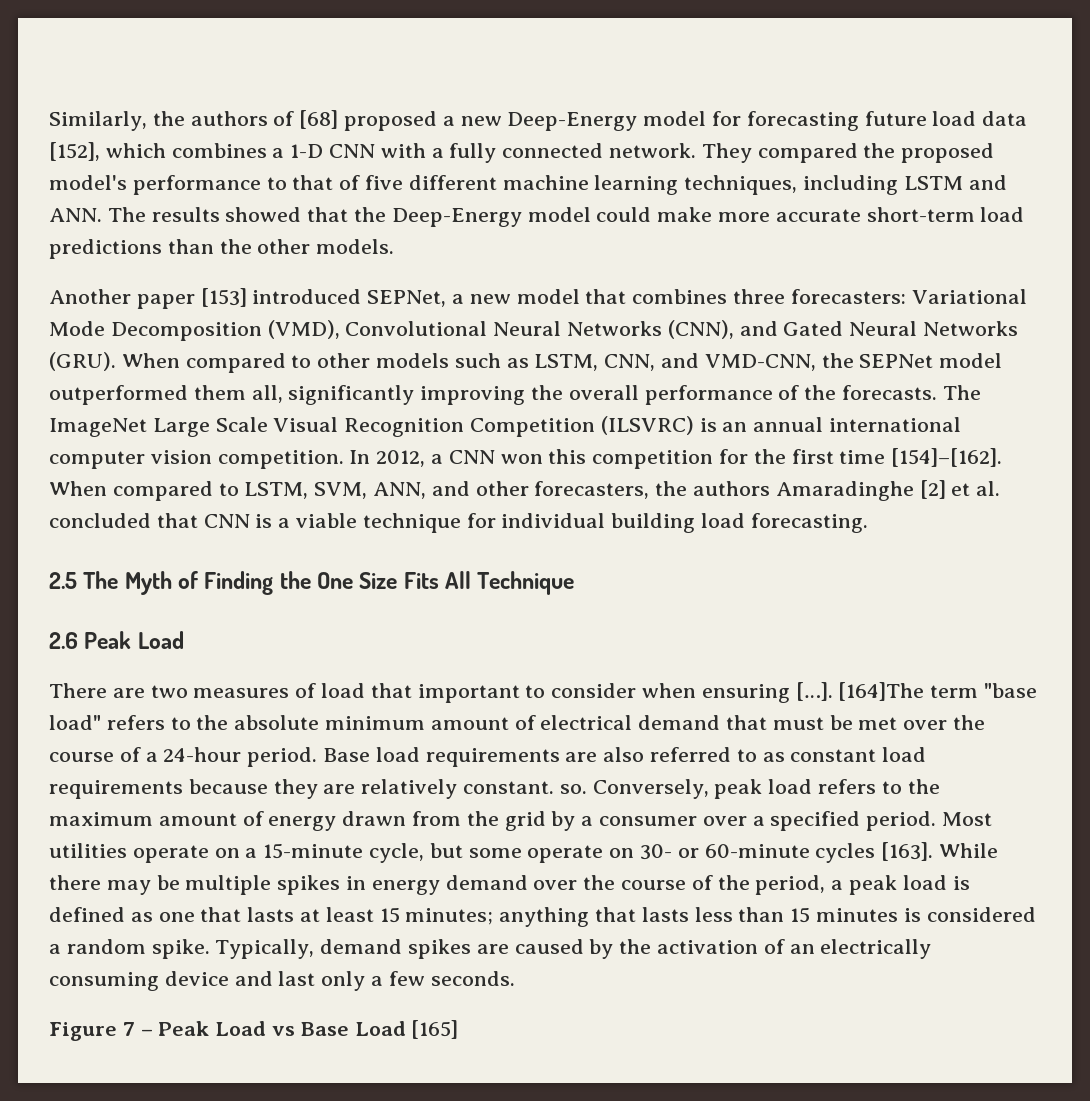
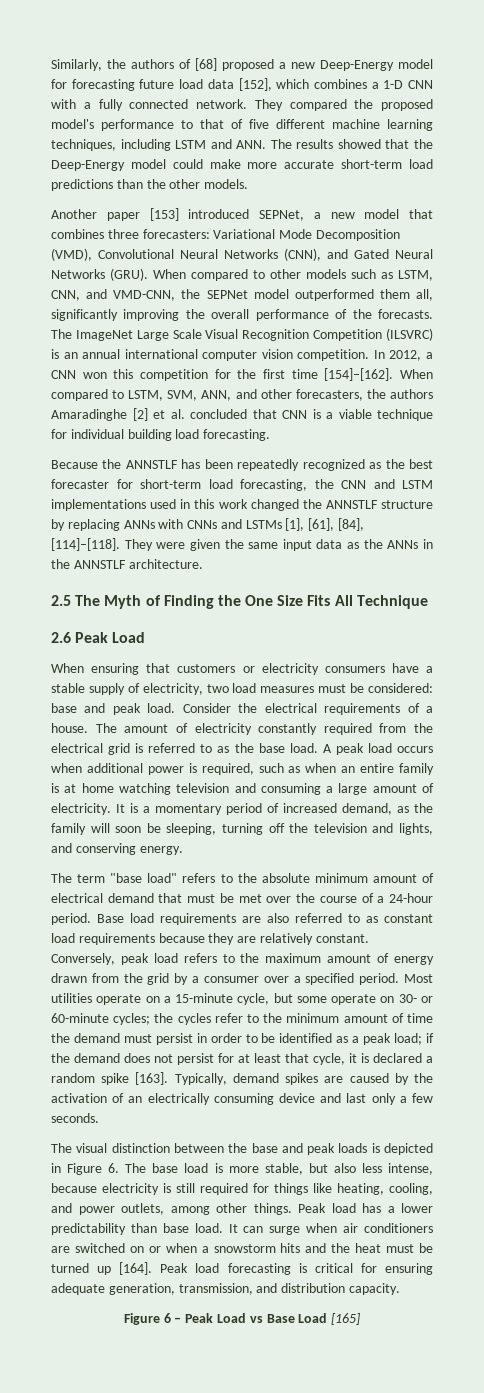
+ Because the ANNSTLF has been repeatedly recognized as the best forecaster for short-term load forecasting, the CNN and LSTM implementations used in this work changed the ANNSTLF structure by replacing ANNs with CNNs and LSTMs [1], [61], [84], [114]–[118]. They were given the same input data as the ANNs in the ANNSTLF architecture.
- There are two measures of load that important to consider when ensuring […]. [164]The term "base load" refers to the absolute minimum amount of electrical demand that must be met over the course of a 24-hour period.
+ When ensuring that customers or electricity consumers have a stable supply of electricity, two load measures must be considered: base and peak load. Consider the electrical requirements of a house. The amount of electricity constantly required from the electrical grid is referred to as the base load. A peak load occurs when additional power is required, such as when an entire family is at home watching television and consuming a large amount of electricity. It is a momentary period of increased demand, as the family will soon be sleeping, turning off the television and lights, and conserving energy.
+ The term "base load" refers to the absolute minimum amount of electrical demand that must be met over the course of a 24-hour period.
- Base load requirements are also referred to as constant load requirements because they are relatively constant. so.
+ Base load requirements are also referred to as constant load requirements because they are relatively constant.
- Most utilities operate on a 15-minute cycle, but some operate on 30- or 60-minute cycles [163]. While there may be multiple spikes in energy demand over the course of the period, a peak load is defined as one that lasts at least 15 minutes; anything that lasts less than 15 minutes is considered a random spike.
+ Most utilities operate on a 15-minute cycle, but some operate on 30- or 60-minute cycles; the cycles refer to the minimum amount of time the demand must persist in order to be identified as a peak load; if the demand does not persist for at least that cycle, it is declared a random spike [163].
- Figure 7 – Peak Load vs Base Load [165]
+ The visual distinction between the base and peak loads is depicted in Figure 6. The base load is more stable, but also less intense, because electricity is still required for things like heating, cooling, and power outlets, among other things. Peak load has a lower predictability than base load. It can surge when air conditioners are switched on or when a snowstorm hits and the heat must be turned up [164]. Peak load forecasting is critical for ensuring adequate generation, transmission, and distribution capacity.
+ Figure 6 – Peak Load vs Base Load [165]

